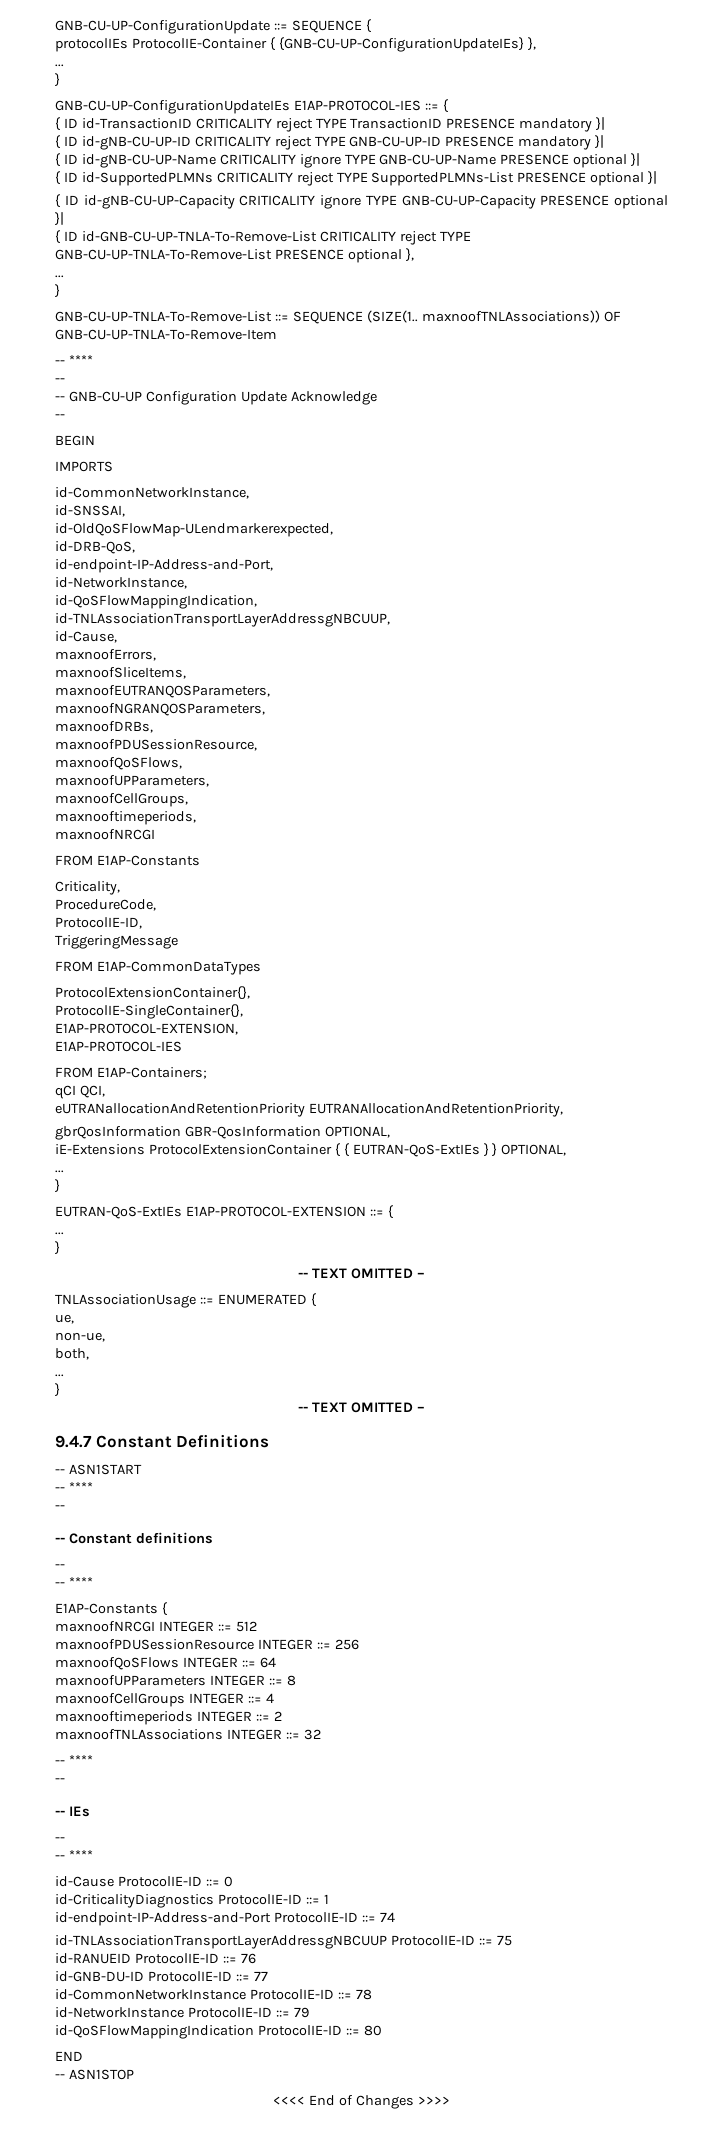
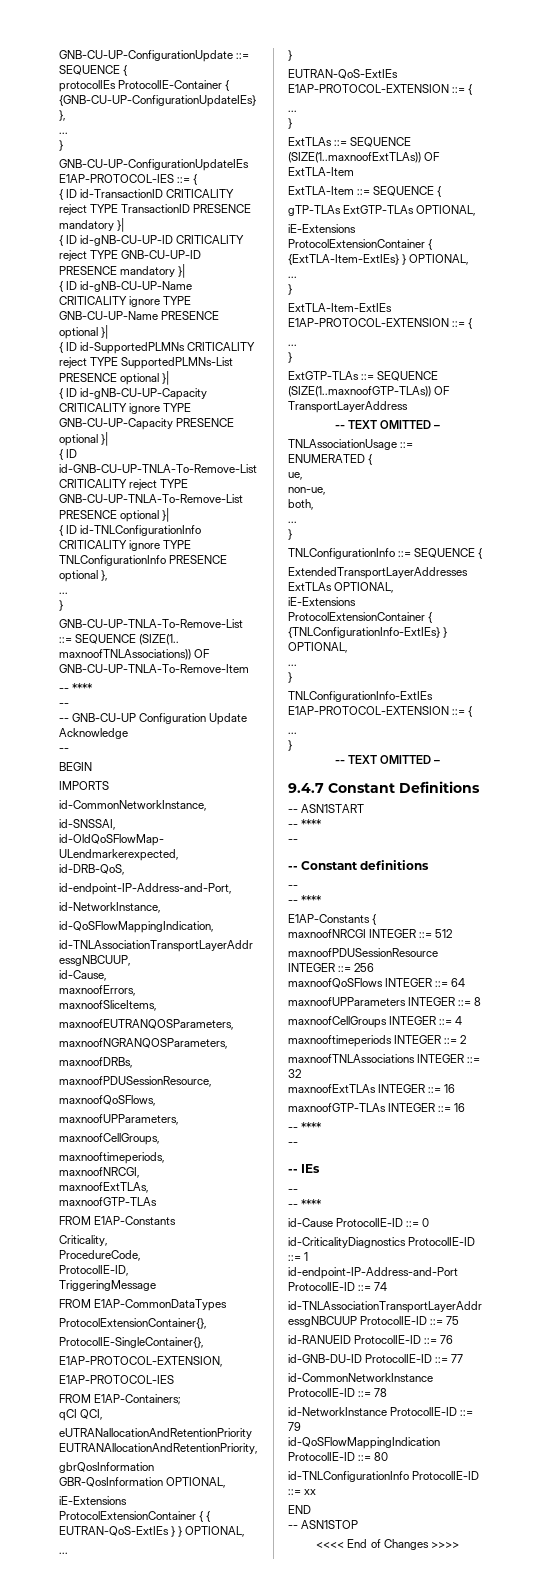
- { ID id-GNB-CU-UP-TNLA-To-Remove-List CRITICALITY reject TYPE GNB-CU-UP-TNLA-To-Remove-List PRESENCE optional },
+ { ID id-GNB-CU-UP-TNLA-To-Remove-List CRITICALITY reject TYPE GNB-CU-UP-TNLA-To-Remove-List PRESENCE optional }|
+ { ID id-TNLConfigurationInfo CRITICALITY ignore TYPE TNLConfigurationInfo PRESENCE optional },
  maxnooftimeperiods,
- maxnoofNRCGI
+ maxnoofNRCGI,
+ maxnoofExtTLAs,
+ maxnoofGTP-TLAs
+ ExtTLAs ::= SEQUENCE (SIZE(1..maxnoofExtTLAs)) OF ExtTLA-Item
+ ExtTLA-Item ::= SEQUENCE {
+ gTP-TLAs ExtGTP-TLAs OPTIONAL,
+ iE-Extensions ProtocolExtensionContainer { {ExtTLA-Item-ExtIEs} } OPTIONAL,
+ ...
+ }
+ ExtTLA-Item-ExtIEs E1AP-PROTOCOL-EXTENSION ::= {
+ ...
+ }
+ ExtGTP-TLAs ::= SEQUENCE (SIZE(1..maxnoofGTP-TLAs)) OF TransportLayerAddress
+ TNLConfigurationInfo ::= SEQUENCE {
+ ExtendedTransportLayerAddresses ExtTLAs OPTIONAL,
+ iE-Extensions ProtocolExtensionContainer { {TNLConfigurationInfo-ExtIEs} } OPTIONAL,
+ ...
+ }
+ TNLConfigurationInfo-ExtIEs E1AP-PROTOCOL-EXTENSION ::= {
+ ...
+ }
+ maxnoofExtTLAs INTEGER ::= 16
+ maxnoofGTP-TLAs INTEGER ::= 16
+ id-TNLConfigurationInfo ProtocolIE-ID ::= xx

